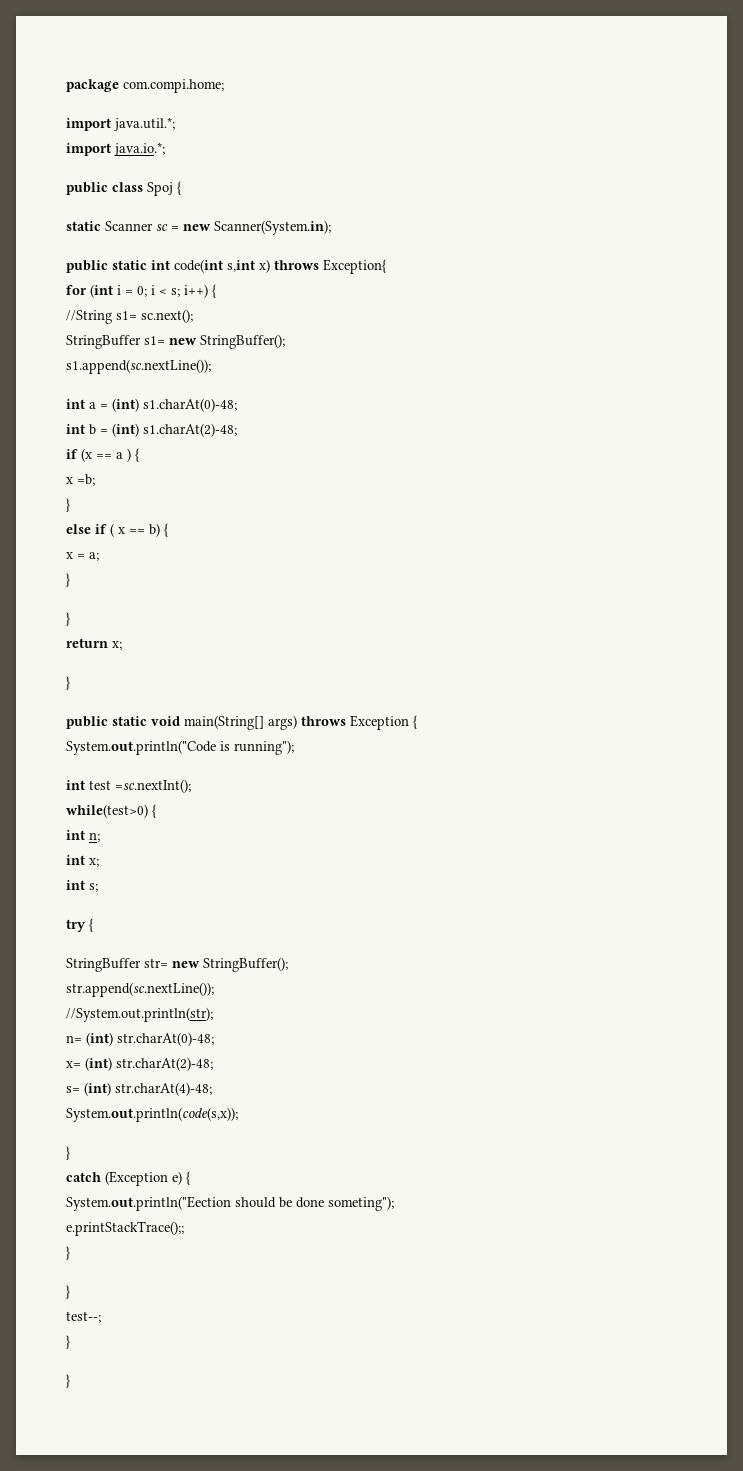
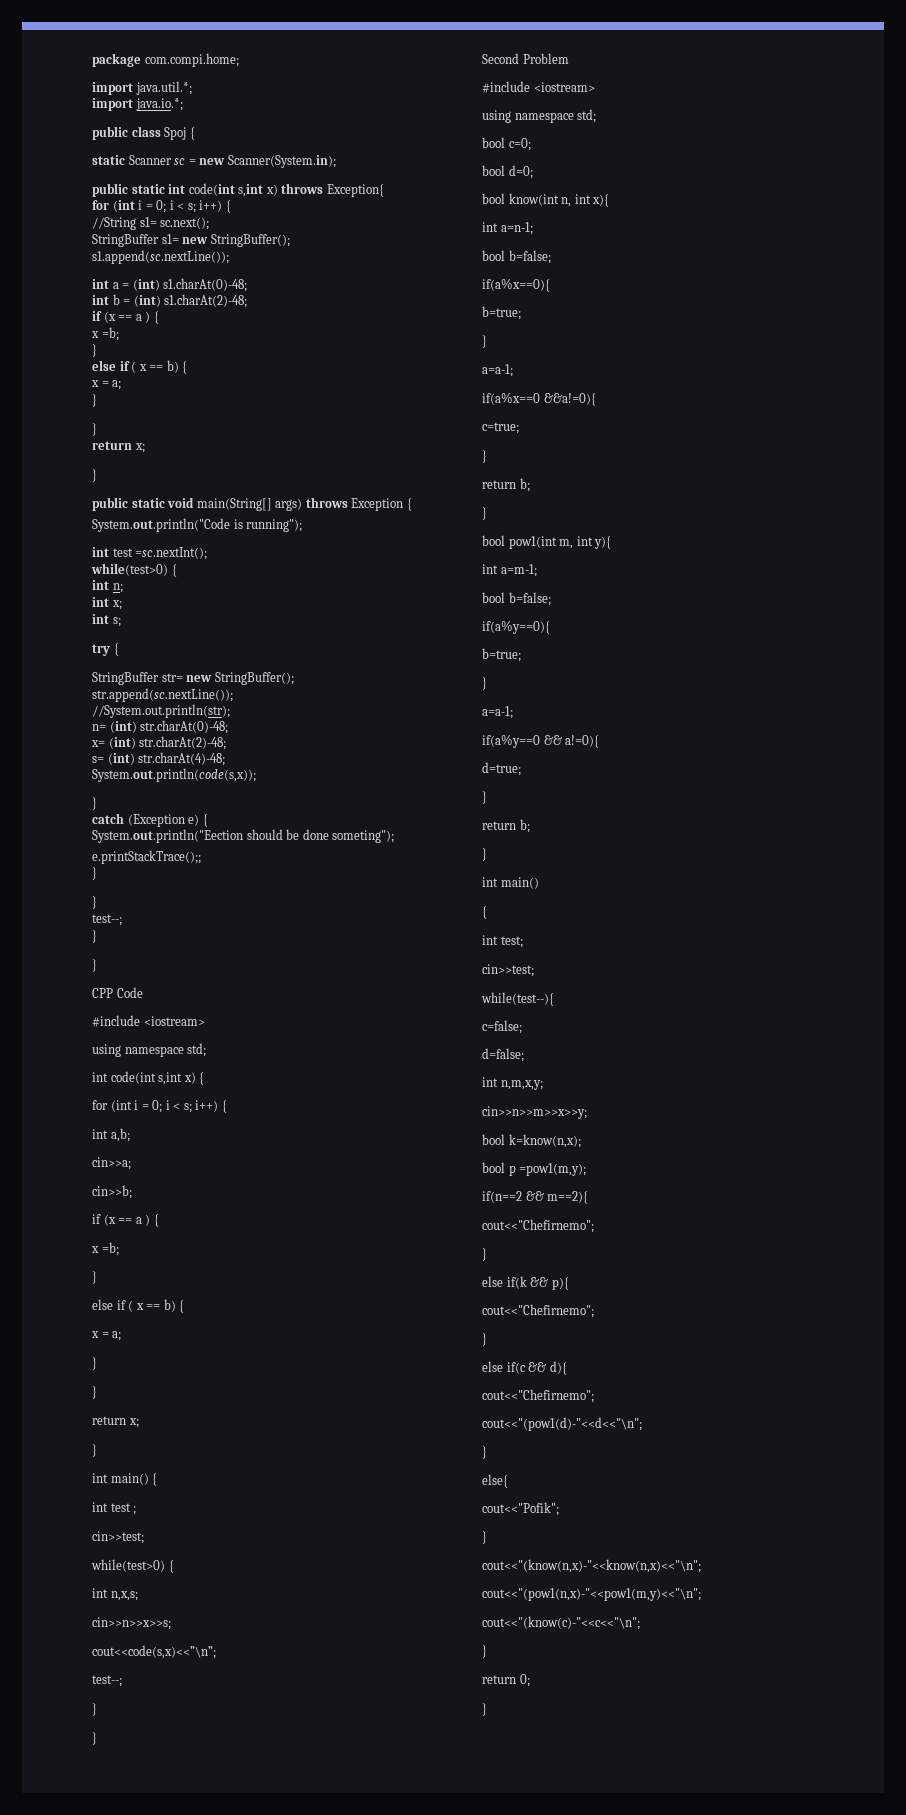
+ CPP Code
+ #include <iostream>
+ using namespace std;
+ int code(int s,int x) {
+ for (int i = 0; i < s; i++) {
+ int a,b;
+ cin>>a;
+ cin>>b;
+ if (x == a ) {
+ x =b;
+ }
+ else if ( x == b) {
+ x = a;
+ }
+ }
+ return x;
+ }
+ int main() {
+ int test ;
+ cin>>test;
+ while(test>0) {
+ int n,x,s;
+ cin>>n>>x>>s;
+ cout<<code(s,x)<<”\n”;
+ test--;
+ }
+ }
+ Second Problem
+ #include <iostream>
+ using namespace std;
+ bool c=0;
+ bool d=0;
+ bool know(int n, int x){
+ int a=n-1;
+ bool b=false;
+ if(a%x==0){
+ b=true;
+ }
+ a=a-1;
+ if(a%x==0 &&a!=0){
+ c=true;
+ }
+ return b;
+ }
+ bool pow1(int m, int y){
+ int a=m-1;
+ bool b=false;
+ if(a%y==0){
+ b=true;
+ }
+ a=a-1;
+ if(a%y==0 && a!=0){
+ d=true;
+ }
+ return b;
+ }
+ int main()
+ {
+ int test;
+ cin>>test;
+ while(test--){
+ c=false;
+ d=false;
+ int n,m,x,y;
+ cin>>n>>m>>x>>y;
+ bool k=know(n,x);
+ bool p =pow1(m,y);
+ if(n==2 && m==2){
+ cout<<"Chefirnemo";
+ }
+ else if(k && p){
+ cout<<"Chefirnemo";
+ }
+ else if(c && d){
+ cout<<"Chefirnemo";
+ cout<<"(pow1(d)-"<<d<<"\n";
+ }
+ else{
+ cout<<"Pofik";
+ }
+ cout<<"(know(n,x)-"<<know(n,x)<<"\n";
+ cout<<"(pow1(n,x)-"<<pow1(m,y)<<"\n";
+ cout<<"(know(c)-"<<c<<"\n";
+ }
+ return 0;
+ }

